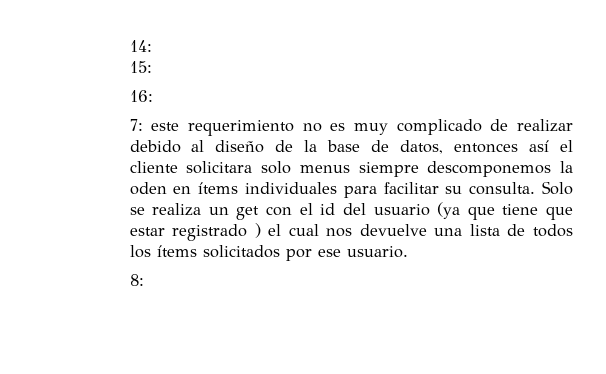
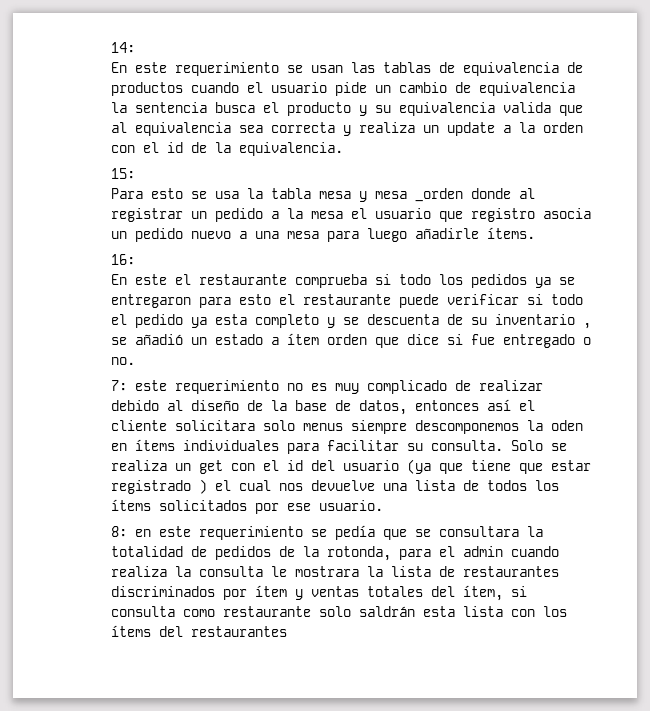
+ En este requerimiento se usan las tablas de equivalencia de productos cuando el usuario pide un cambio de equivalencia la sentencia busca el producto y su equivalencia valida que al equivalencia sea correcta y realiza un update a la orden con el id de la equivalencia.
  15:
+ Para esto se usa la tabla mesa y mesa _orden donde al registrar un pedido a la mesa el usuario que registro asocia un pedido nuevo a una mesa para luego añadirle ítems.
  16:
+ En este el restaurante comprueba si todo los pedidos ya se entregaron para esto el restaurante puede verificar si todo el pedido ya esta completo y se descuenta de su inventario , se añadió un estado a ítem orden que dice si fue entregado o no.
- 8:
+ 8: en este requerimiento se pedía que se consultara la totalidad de pedidos de la rotonda, para el admin cuando realiza la consulta le mostrara la lista de restaurantes discriminados por ítem y ventas totales del ítem, si consulta como restaurante solo saldrán esta lista con los ítems del restaurantes

